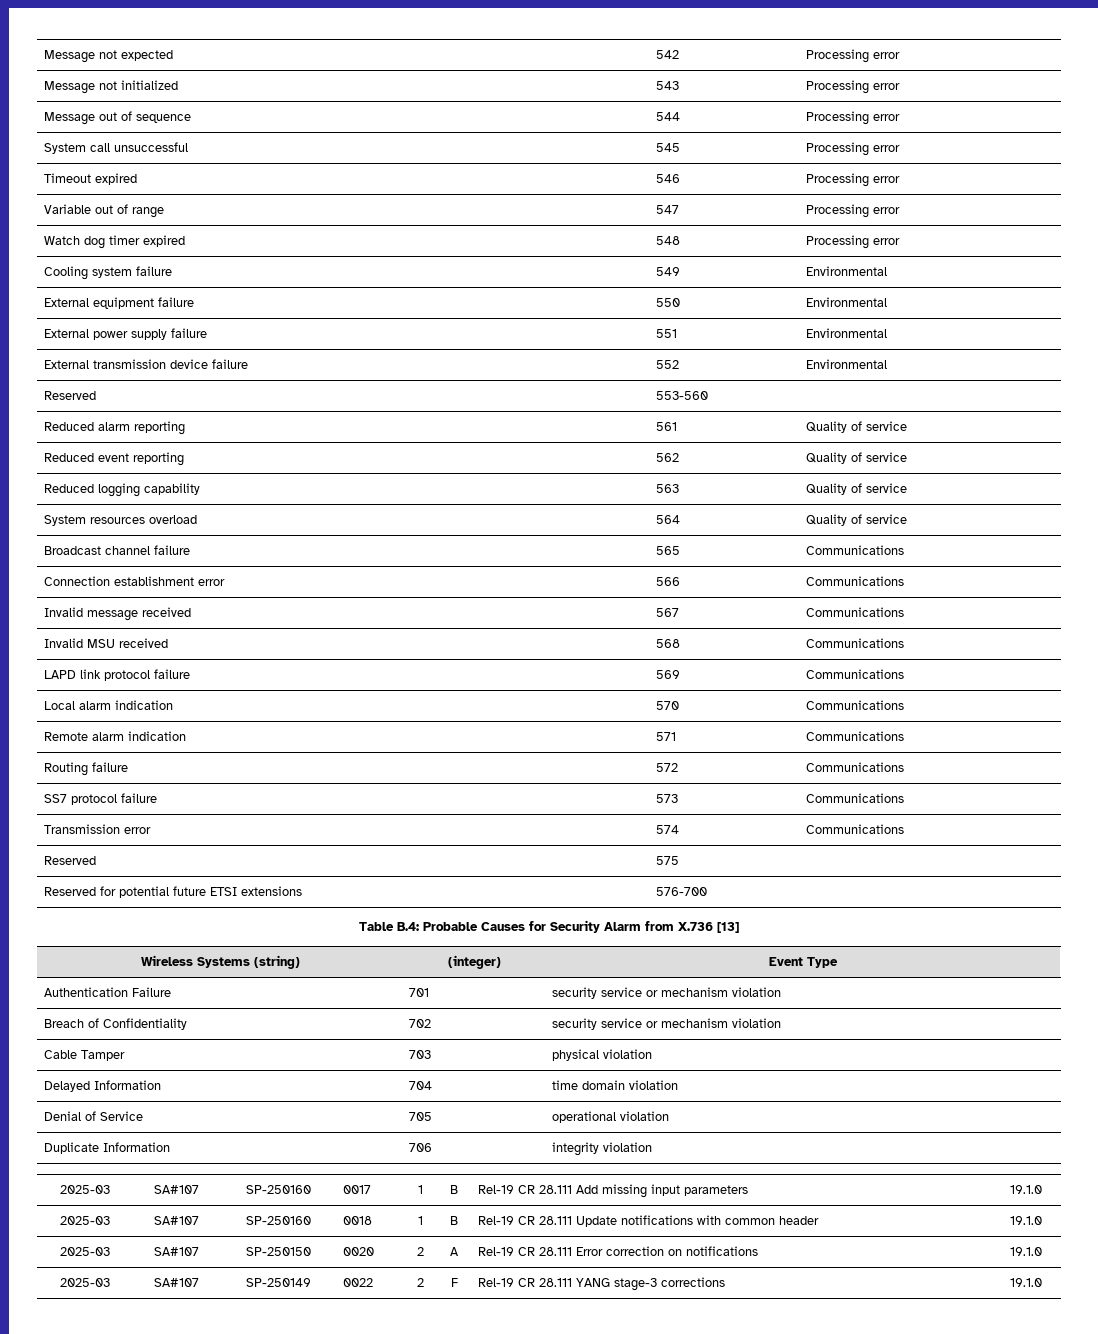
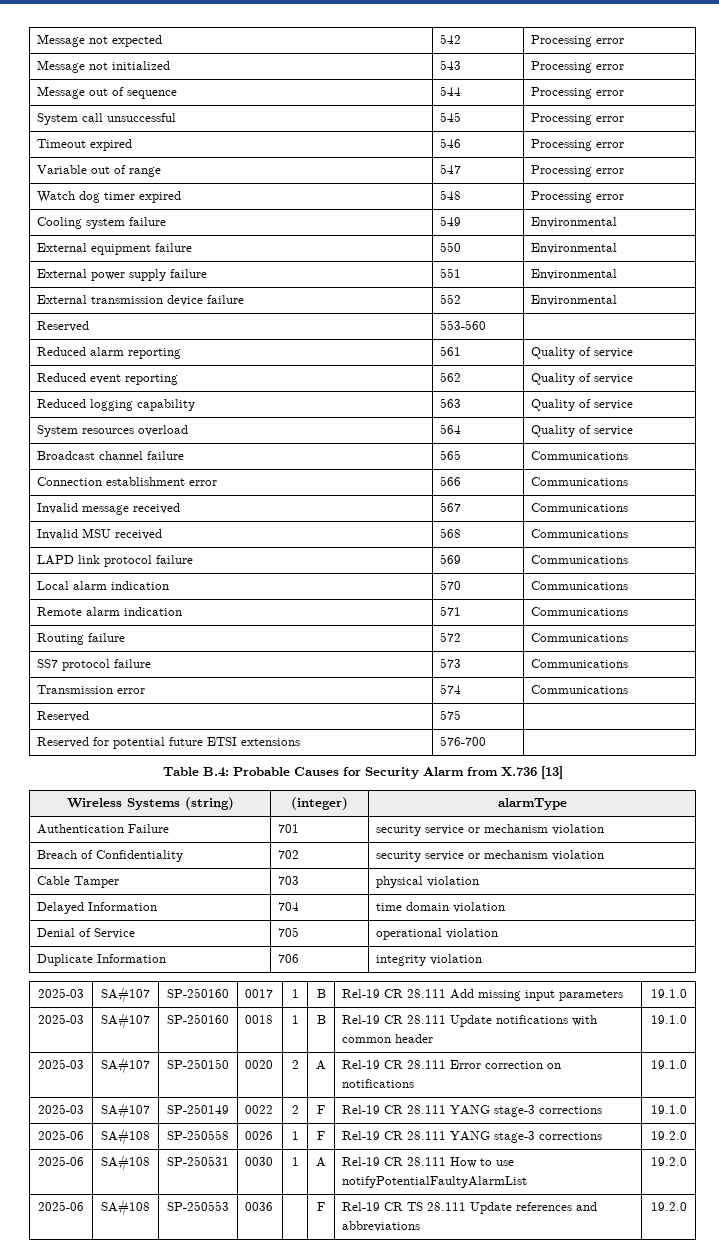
- Wireless Systems (string) | (integer) | Event Type
+ Wireless Systems (string) | (integer) | alarmType
+ 2025-06 | SA#108 | SP-250558 | 0026 | 1 | F | Rel-19 CR 28.111 YANG stage-3 corrections | 19.2.0
+ 2025-06 | SA#108 | SP-250531 | 0030 | 1 | A | Rel-19 CR 28.111 How to use notifyPotentialFaultyAlarmList | 19.2.0
+ 2025-06 | SA#108 | SP-250553 | 0036 | | F | Rel-19 CR TS 28.111 Update references and abbreviations | 19.2.0

